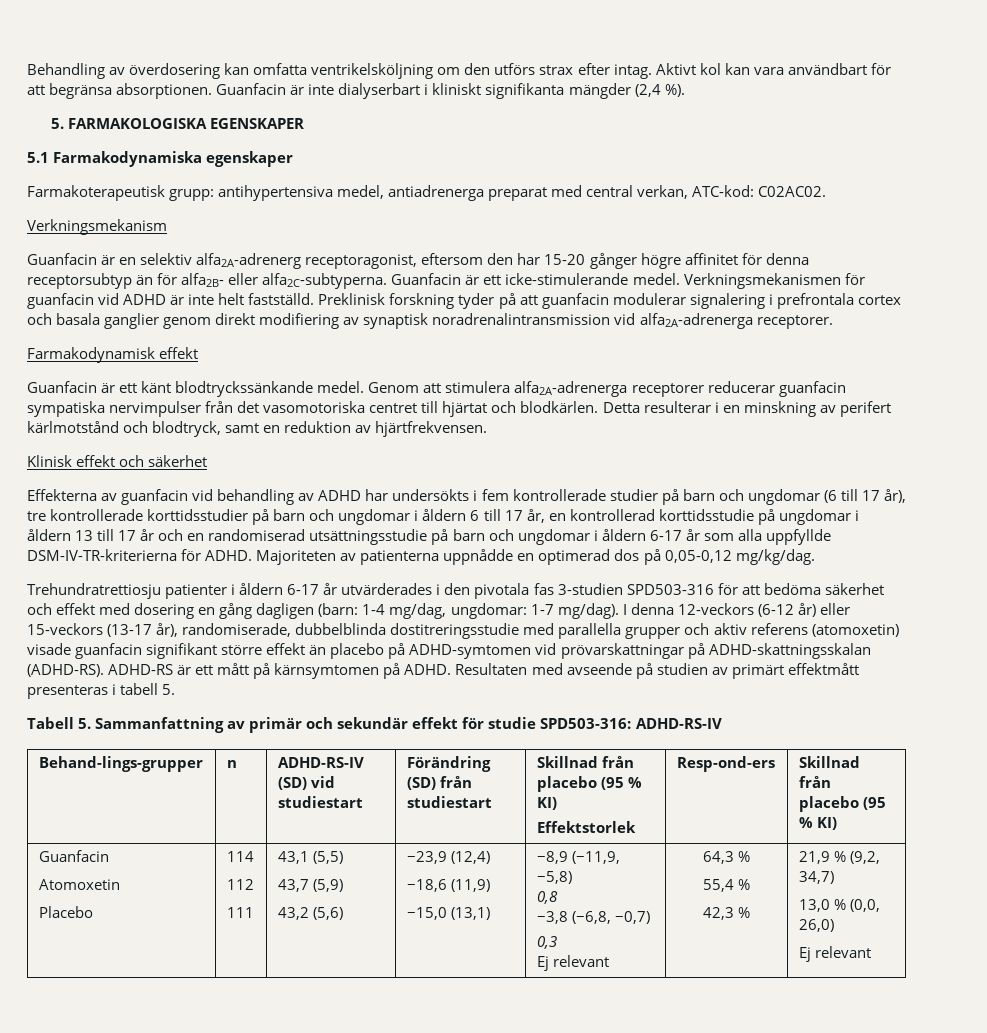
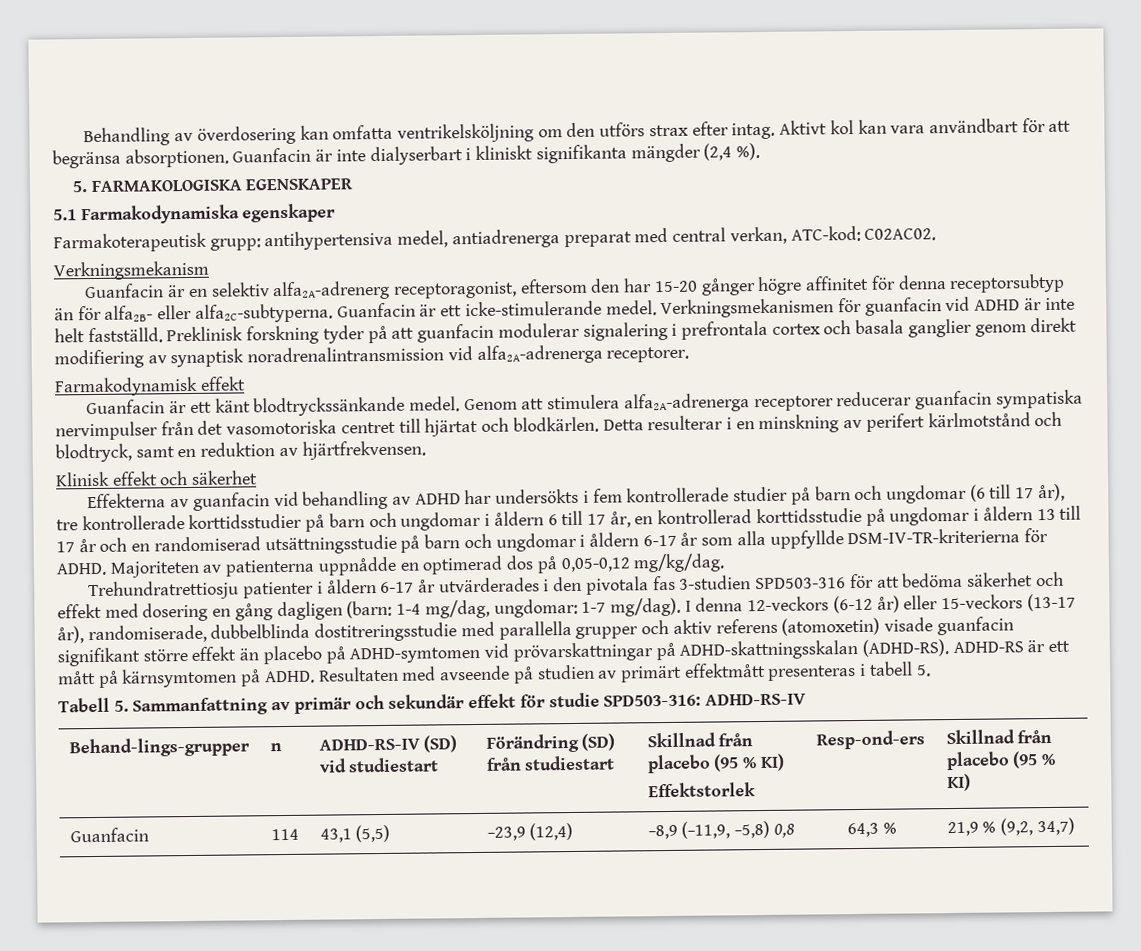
- Atomoxetin
- Placebo
- 112
- 111
- 43,7 (5,9)
- 43,2 (5,6) | −23,9 (12,4)
- −18,6 (11,9)
- −15,0 (13,1)
+ −23,9 (12,4)
- −8,9 (−11,9, −5,8)
- 0,8
+ −8,9 (−11,9, −5,8) 0,8
- −3,8 (−6,8, −0,7)
- 0,3
- Ej relevant | 64,3 %
- 55,4 %
- 42,3 % | 21,9 % (9,2, 34,7)
- 13,0 % (0,0, 26,0)
- Ej relevant
+ 64,3 % | 21,9 % (9,2, 34,7)

